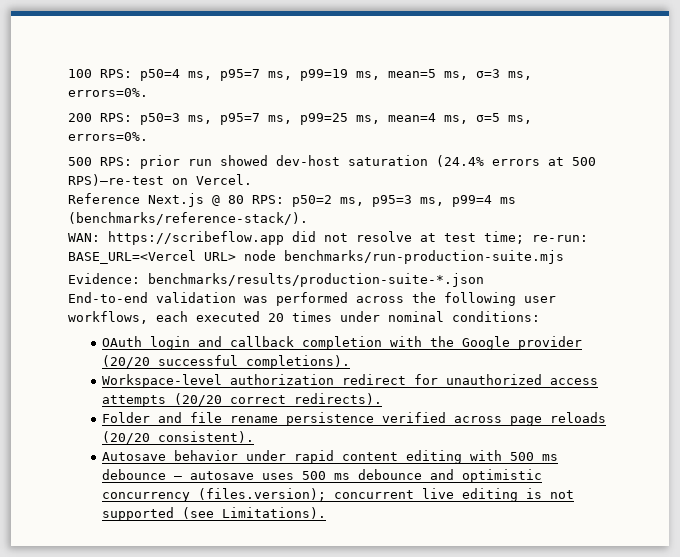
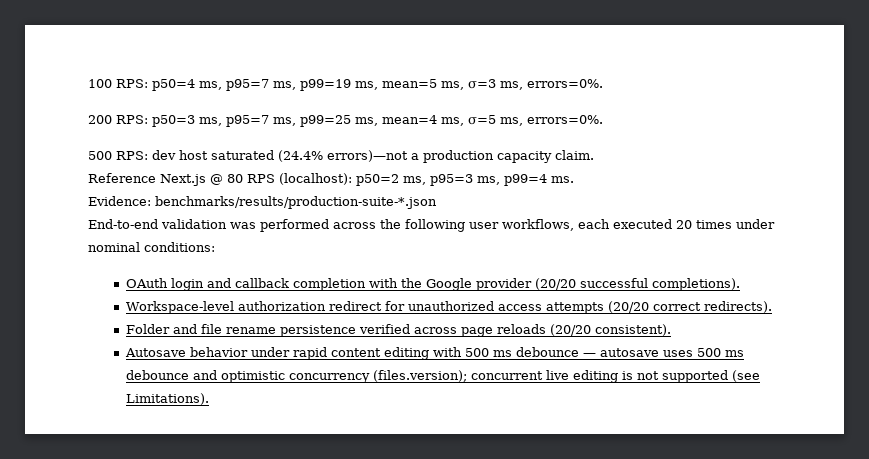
- 500 RPS: prior run showed dev-host saturation (24.4% errors at 500 RPS)—re-test on Vercel.
+ 500 RPS: dev host saturated (24.4% errors)—not a production capacity claim.
- Reference Next.js @ 80 RPS: p50=2 ms, p95=3 ms, p99=4 ms (benchmarks/reference-stack/).
- WAN: https://scribeflow.app did not resolve at test time; re-run: BASE_URL=<Vercel URL> node benchmarks/run-production-suite.mjs
+ Reference Next.js @ 80 RPS (localhost): p50=2 ms, p95=3 ms, p99=4 ms.

